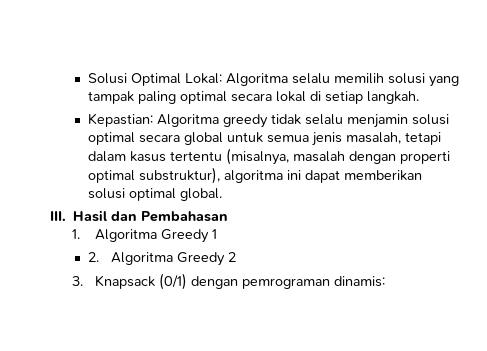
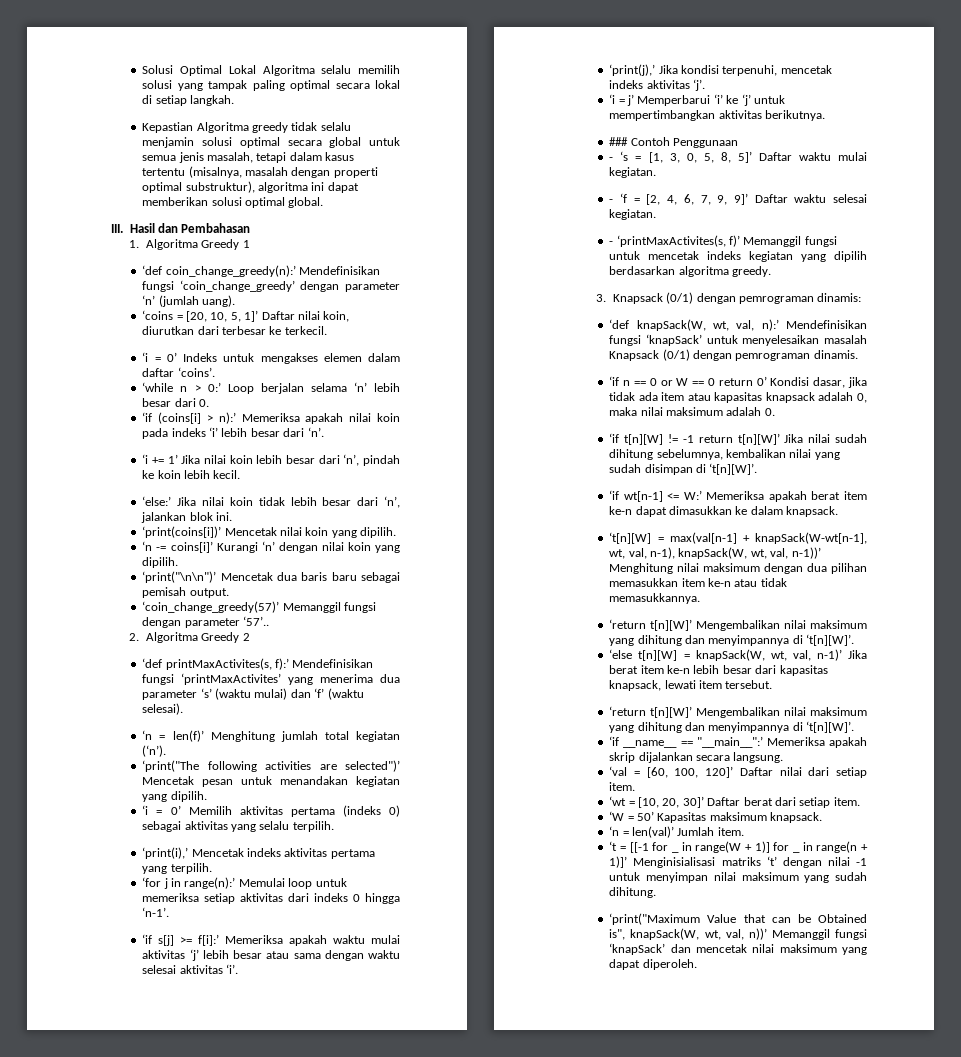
- Solusi Optimal Lokal: Algoritma selalu memilih solusi yang tampak paling optimal secara lokal di setiap langkah.
+ Solusi Optimal Lokal Algoritma selalu memilih solusi yang tampak paling optimal secara lokal di setiap langkah.
- Kepastian: Algoritma greedy tidak selalu menjamin solusi optimal secara global untuk semua jenis masalah, tetapi dalam kasus tertentu (misalnya, masalah dengan properti optimal substruktur), algoritma ini dapat memberikan solusi optimal global.
+ Kepastian Algoritma greedy tidak selalu menjamin solusi optimal secara global untuk semua jenis masalah, tetapi dalam kasus tertentu (misalnya, masalah dengan properti optimal substruktur), algoritma ini dapat memberikan solusi optimal global.
+ ‘def coin_change_greedy(n):’ Mendefinisikan fungsi ‘coin_change_greedy’ dengan parameter ‘n’ (jumlah uang).
+ ‘coins = [20, 10, 5, 1]’ Daftar nilai koin, diurutkan dari terbesar ke terkecil.
+ ‘i = 0’ Indeks untuk mengakses elemen dalam daftar ‘coins’.
+ ‘while n > 0:’ Loop berjalan selama ‘n’ lebih besar dari 0.
+ ‘if (coins[i] > n):’ Memeriksa apakah nilai koin pada indeks ‘i’ lebih besar dari ‘n’.
+ ‘i += 1’ Jika nilai koin lebih besar dari ‘n’, pindah ke koin lebih kecil.
+ ‘else:’ Jika nilai koin tidak lebih besar dari ‘n’, jalankan blok ini.
+ ‘print(coins[i])’ Mencetak nilai koin yang dipilih.
+ ‘n -= coins[i]’ Kurangi ‘n’ dengan nilai koin yang dipilih.
+ ‘print("\n\n")’ Mencetak dua baris baru sebagai pemisah output.
+ ‘coin_change_greedy(57)’ Memanggil fungsi dengan parameter ‘57’..
  2. Algoritma Greedy 2
+ ‘def printMaxActivites(s, f):’ Mendefinisikan fungsi ‘printMaxActivites’ yang menerima dua parameter ‘s’ (waktu mulai) dan ‘f’ (waktu selesai).
+ ‘n = len(f)’ Menghitung jumlah total kegiatan (‘n’).
+ ‘print("The following activities are selected")’ Mencetak pesan untuk menandakan kegiatan yang dipilih.
+ ‘i = 0’ Memilih aktivitas pertama (indeks 0) sebagai aktivitas yang selalu terpilih.
+ ‘print(i),’ Mencetak indeks aktivitas pertama yang terpilih.
+ ‘for j in range(n):’ Memulai loop untuk memeriksa setiap aktivitas dari indeks 0 hingga ‘n-1’.
+ ‘if s[j] >= f[i]:’ Memeriksa apakah waktu mulai aktivitas ‘j’ lebih besar atau sama dengan waktu selesai aktivitas ‘i’.
+ ‘print(j),’ Jika kondisi terpenuhi, mencetak indeks aktivitas ‘j’.
+ ‘i = j’ Memperbarui ‘i’ ke ‘j’ untuk mempertimbangkan aktivitas berikutnya.
+ ### Contoh Penggunaan
+ - ‘s = [1, 3, 0, 5, 8, 5]’ Daftar waktu mulai kegiatan.
+ - ‘f = [2, 4, 6, 7, 9, 9]’ Daftar waktu selesai kegiatan.
+ - ‘printMaxActivites(s, f)’ Memanggil fungsi untuk mencetak indeks kegiatan yang dipilih berdasarkan algoritma greedy.
+ ‘def knapSack(W, wt, val, n):’ Mendefinisikan fungsi ‘knapSack’ untuk menyelesaikan masalah Knapsack (0/1) dengan pemrograman dinamis.
+ ‘if n == 0 or W == 0 return 0’ Kondisi dasar, jika tidak ada item atau kapasitas knapsack adalah 0, maka nilai maksimum adalah 0.
+ ‘if t[n][W] != -1 return t[n][W]’ Jika nilai sudah dihitung sebelumnya, kembalikan nilai yang sudah disimpan di ‘t[n][W]’.
+ ‘if wt[n-1] <= W:’ Memeriksa apakah berat item ke-n dapat dimasukkan ke dalam knapsack.
+ ‘t[n][W] = max(val[n-1] + knapSack(W-wt[n-1], wt, val, n-1), knapSack(W, wt, val, n-1))’ Menghitung nilai maksimum dengan dua pilihan memasukkan item ke-n atau tidak memasukkannya.
+ ‘return t[n][W]’ Mengembalikan nilai maksimum yang dihitung dan menyimpannya di ‘t[n][W]’.
+ ‘else t[n][W] = knapSack(W, wt, val, n-1)’ Jika berat item ke-n lebih besar dari kapasitas knapsack, lewati item tersebut.
+ ‘return t[n][W]’ Mengembalikan nilai maksimum yang dihitung dan menyimpannya di ‘t[n][W]’.
+ ‘if __name__ == "__main__":’ Memeriksa apakah skrip dijalankan secara langsung.
+ ‘val = [60, 100, 120]’ Daftar nilai dari setiap item.
+ ‘wt = [10, 20, 30]’ Daftar berat dari setiap item.
+ ‘W = 50’ Kapasitas maksimum knapsack.
+ ‘n = len(val)’ Jumlah item.
+ ‘t = [[-1 for _ in range(W + 1)] for _ in range(n + 1)]’ Menginisialisasi matriks ‘t’ dengan nilai -1 untuk menyimpan nilai maksimum yang sudah dihitung.
+ ‘print("Maximum Value that can be Obtained is", knapSack(W, wt, val, n))’ Memanggil fungsi ‘knapSack’ dan mencetak nilai maksimum yang dapat diperoleh.

